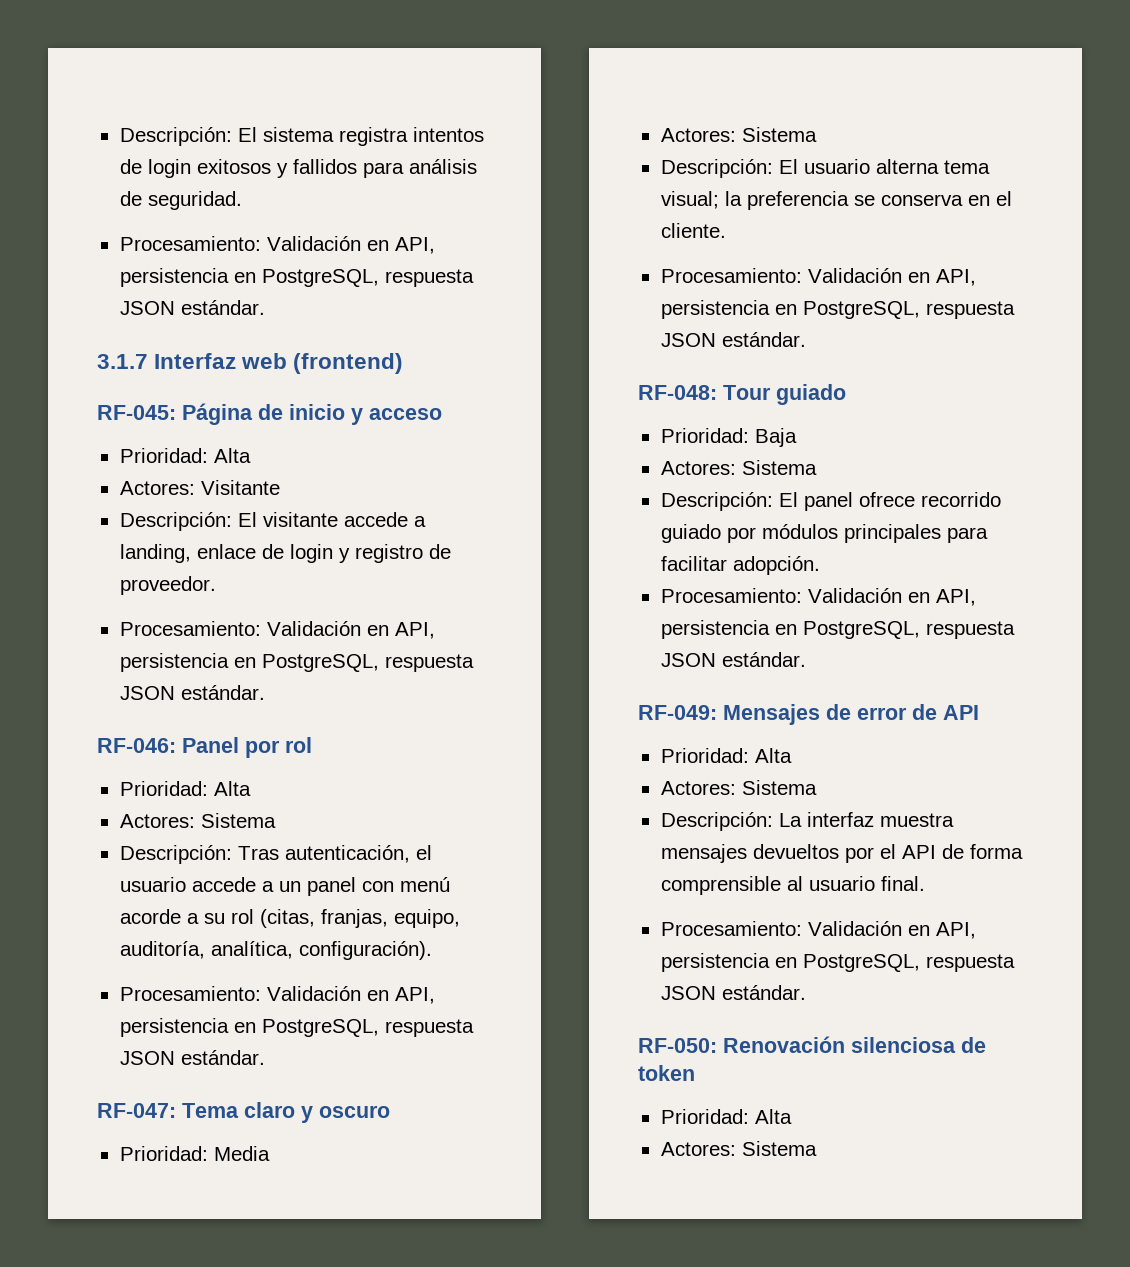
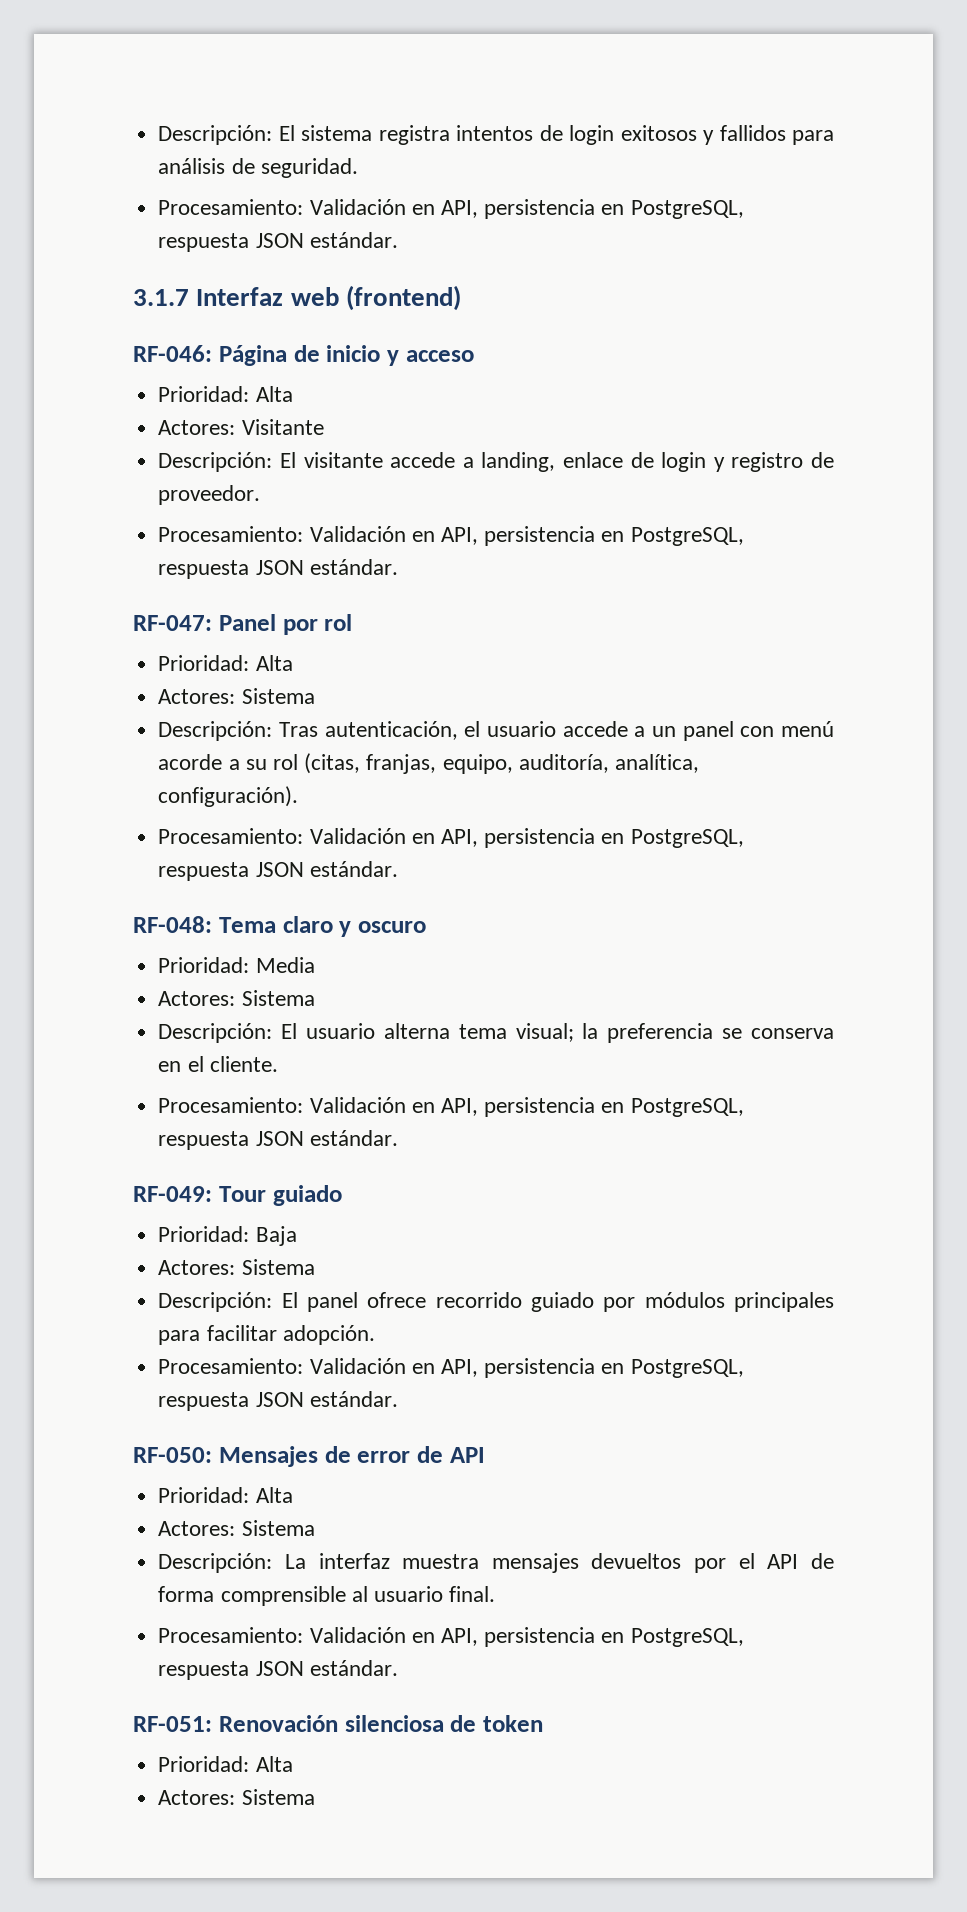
- RF-045: Página de inicio y acceso
+ RF-046: Página de inicio y acceso
- RF-046: Panel por rol
+ RF-047: Panel por rol
- RF-047: Tema claro y oscuro
+ RF-048: Tema claro y oscuro
- RF-048: Tour guiado
+ RF-049: Tour guiado
- RF-049: Mensajes de error de API
+ RF-050: Mensajes de error de API
- RF-050: Renovación silenciosa de token
+ RF-051: Renovación silenciosa de token

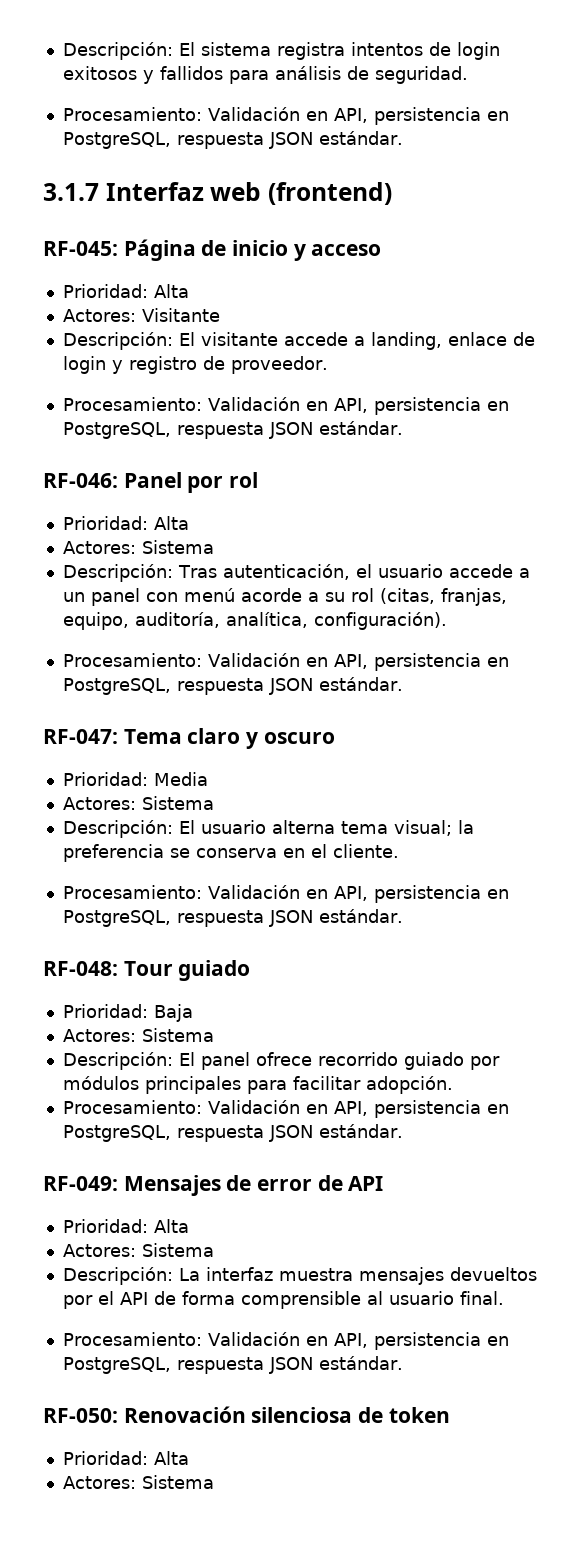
- RF-046: Página de inicio y acceso
+ RF-045: Página de inicio y acceso
- RF-047: Panel por rol
+ RF-046: Panel por rol
- RF-048: Tema claro y oscuro
+ RF-047: Tema claro y oscuro
- RF-049: Tour guiado
+ RF-048: Tour guiado
- RF-050: Mensajes de error de API
+ RF-049: Mensajes de error de API
- RF-051: Renovación silenciosa de token
+ RF-050: Renovación silenciosa de token

